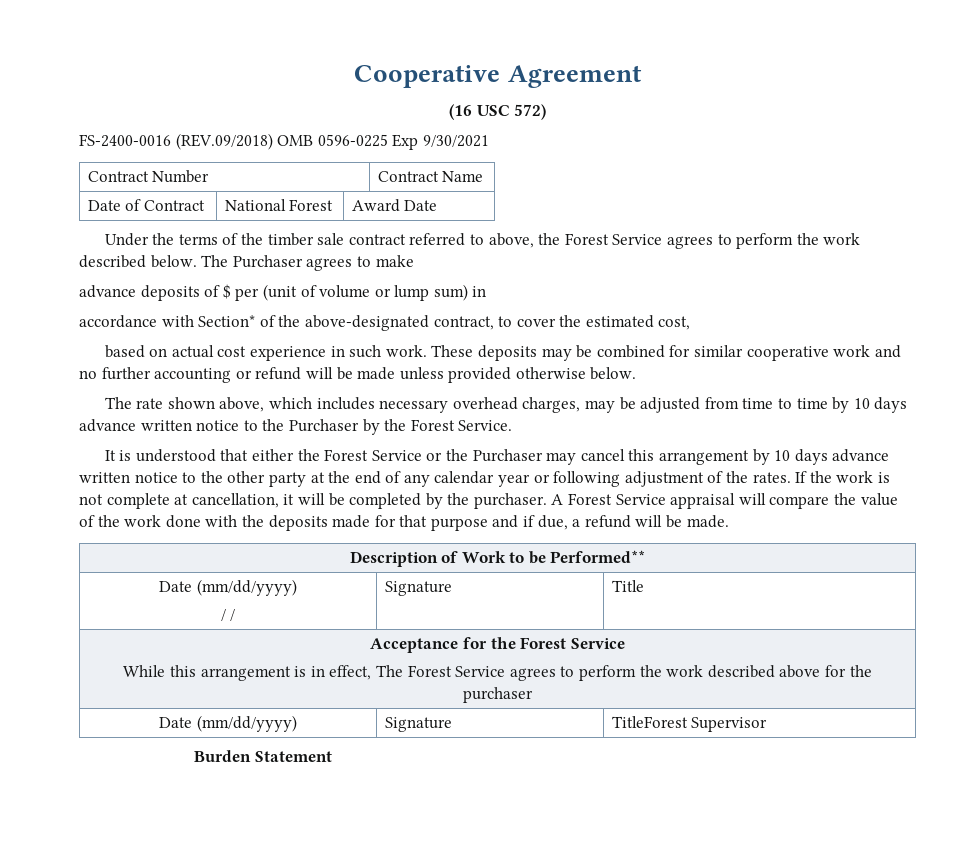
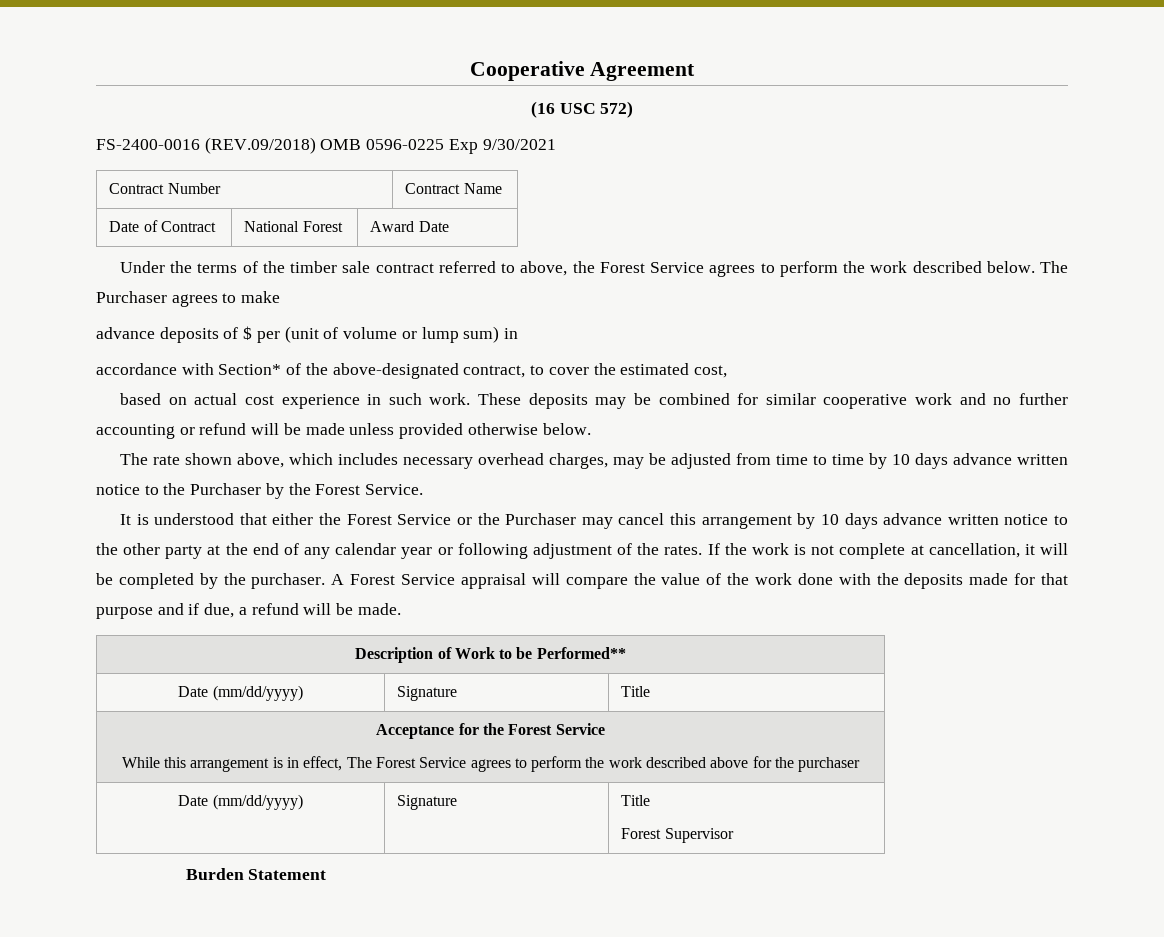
  Description of Work to be Performed**
- Date (mm/dd/yyyy)
- / / | Signature | Title
+ Date (mm/dd/yyyy) | Signature | Title
  Acceptance for the Forest Service
  While this arrangement is in effect, The Forest Service agrees to perform the work described above for the purchaser
- Date (mm/dd/yyyy) | Signature | TitleForest Supervisor
+ Date (mm/dd/yyyy) | Signature | Title
+ Forest Supervisor

